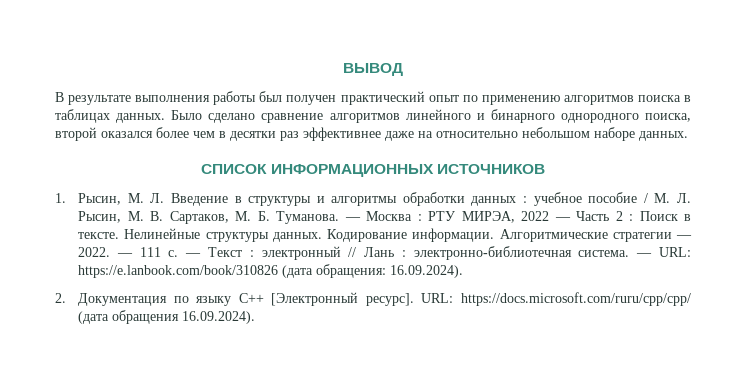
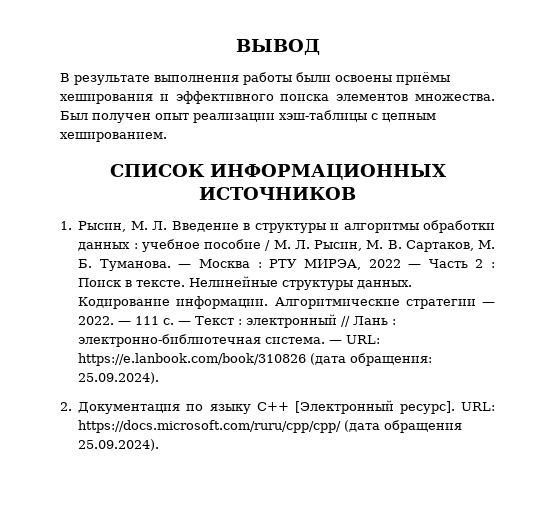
- В результате выполнения работы был получен практический опыт по применению алгоритмов поиска в таблицах данных. Было сделано сравнение алгоритмов линейного и бинарного однородного поиска, второй оказался более чем в десятки раз эффективнее даже на относительно небольшом наборе данных.
+ В результате выполнения работы были освоены приёмы хеширования и эффективного поиска элементов множества. Был получен опыт реализации хэш-таблицы с цепным хешированием.
- — URL: https://e.lanbook.com/book/310826 (дата обращения: 16.09.2024).
+ — URL: https://e.lanbook.com/book/310826 (дата обращения: 25.09.2024).
- URL: https://docs.microsoft.com/ruru/cpp/cpp/ (дата обращения 16.09.2024).
+ URL: https://docs.microsoft.com/ruru/cpp/cpp/ (дата обращения 25.09.2024).

